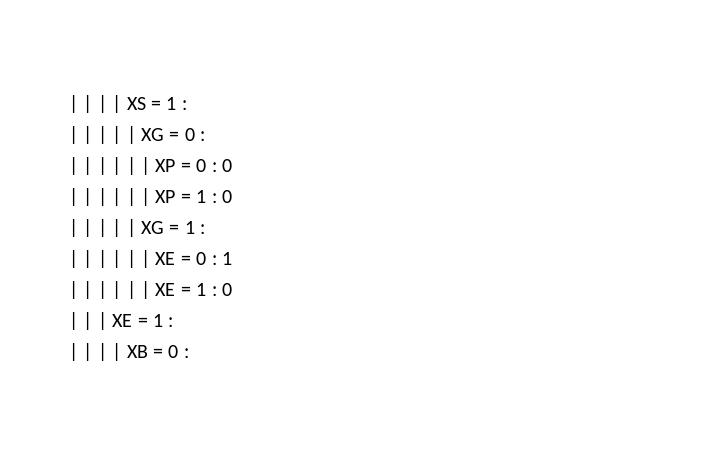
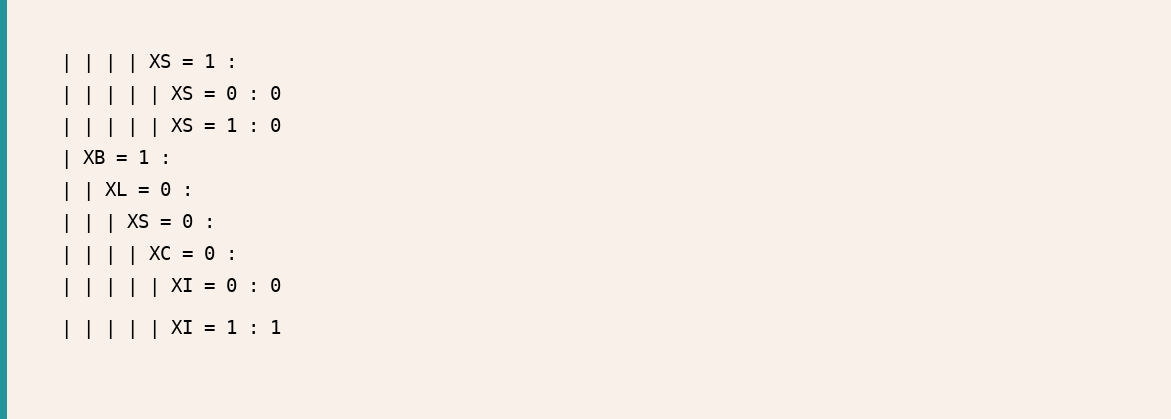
- | | | | | XG = 0 :
- | | | | | | XP = 0 : 0
- | | | | | | XP = 1 : 0
- | | | | | XG = 1 :
- | | | | | | XE = 0 : 1
- | | | | | | XE = 1 : 0
- | | | XE = 1 :
- | | | | XB = 0 :
+ | | | | | XS = 0 : 0
+ | | | | | XS = 1 : 0
+ | XB = 1 :
+ | | XL = 0 :
+ | | | XS = 0 :
+ | | | | XC = 0 :
+ | | | | | XI = 0 : 0
+ | | | | | XI = 1 : 1

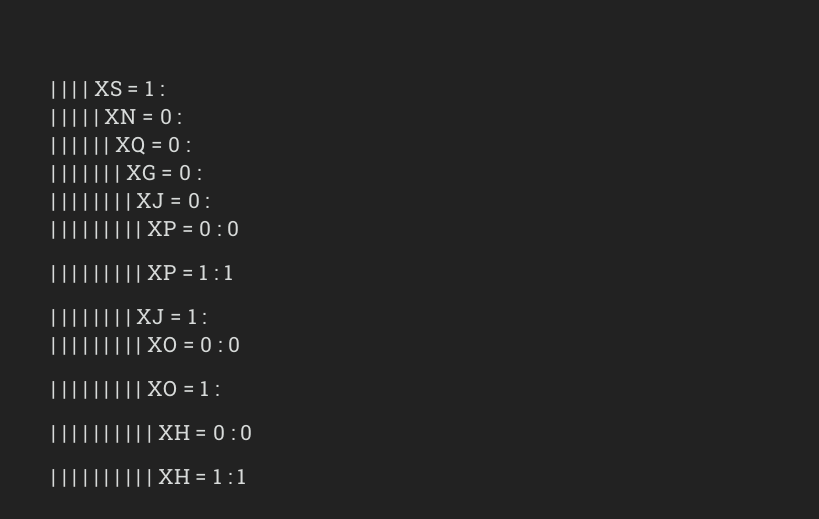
- | | | | | XS = 0 : 0
- | | | | | XS = 1 : 0
- | XB = 1 :
- | | XL = 0 :
- | | | XS = 0 :
- | | | | XC = 0 :
- | | | | | XI = 0 : 0
- | | | | | XI = 1 : 1
+ | | | | | XN = 0 :
+ | | | | | | XQ = 0 :
+ | | | | | | | XG = 0 :
+ | | | | | | | | XJ = 0 :
+ | | | | | | | | | XP = 0 : 0
+ | | | | | | | | | XP = 1 : 1
+ | | | | | | | | XJ = 1 :
+ | | | | | | | | | XO = 0 : 0
+ | | | | | | | | | XO = 1 :
+ | | | | | | | | | | XH = 0 : 0
+ | | | | | | | | | | XH = 1 : 1

